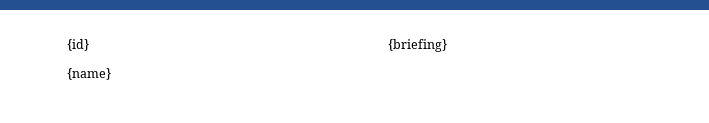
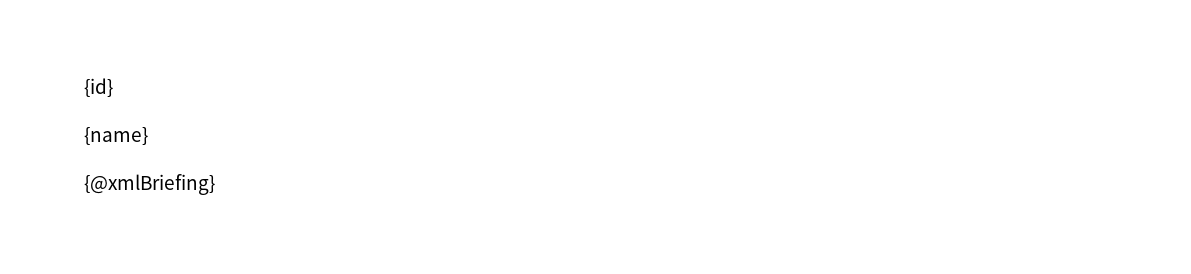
- {briefing}
+ {@xmlBriefing}

